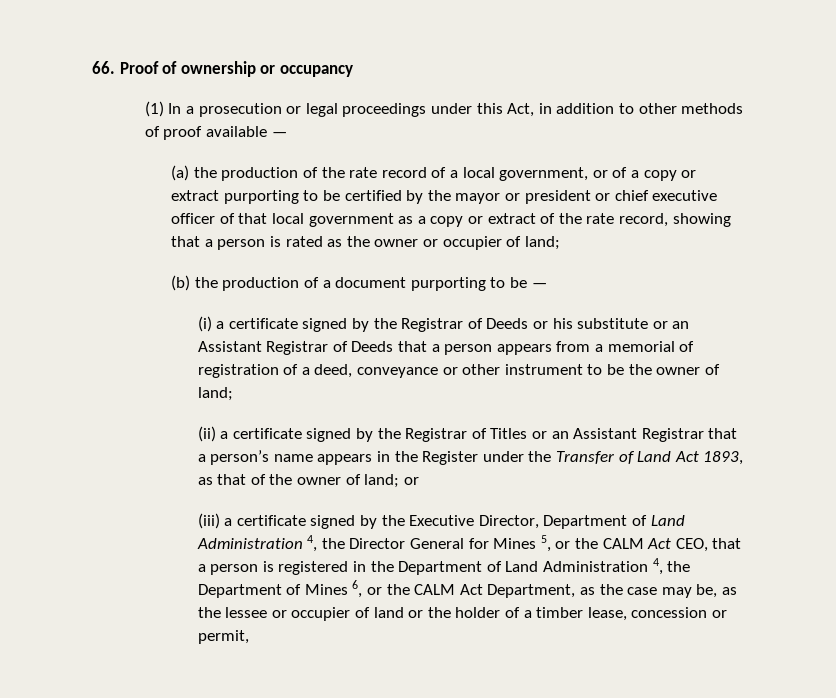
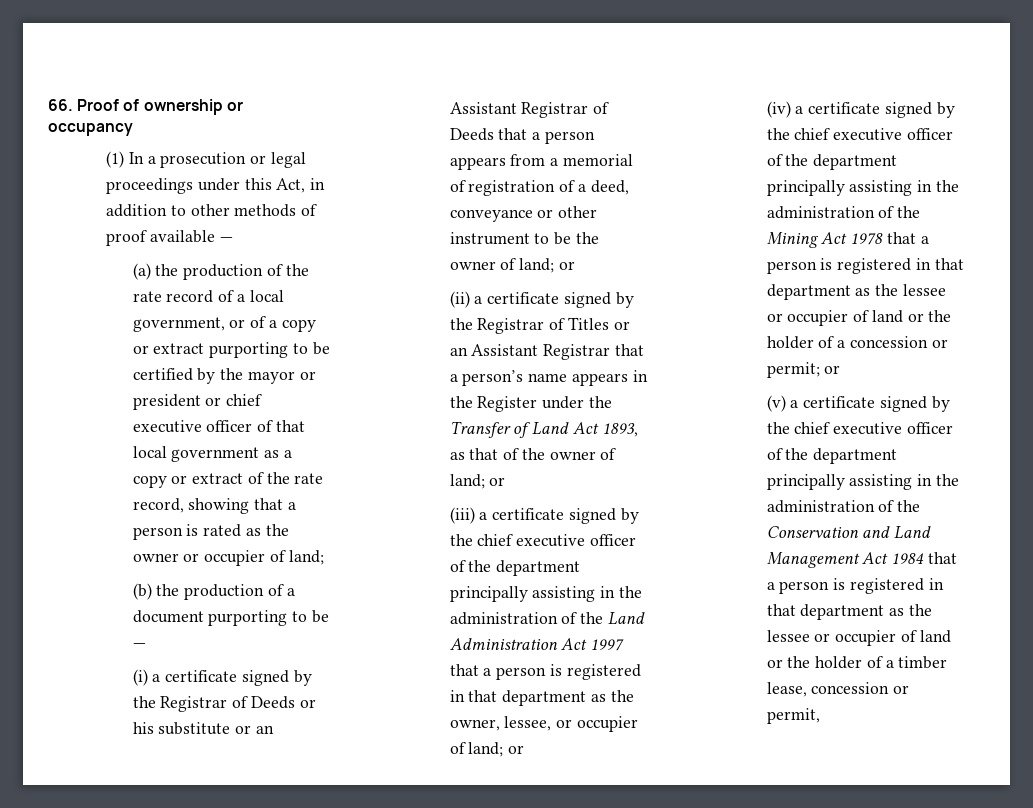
- (i) a certificate signed by the Registrar of Deeds or his substitute or an Assistant Registrar of Deeds that a person appears from a memorial of registration of a deed, conveyance or other instrument to be the owner of land;
+ (i) a certificate signed by the Registrar of Deeds or his substitute or an Assistant Registrar of Deeds that a person appears from a memorial of registration of a deed, conveyance or other instrument to be the owner of land; or
- (iii) a certificate signed by the Executive Director, Department of Land Administration 4, the Director General for Mines 5, or the CALM Act CEO, that a person is registered in the Department of Land Administration 4, the Department of Mines 6, or the CALM Act Department, as the case may be, as the lessee or occupier of land or the holder of a timber lease, concession or permit,
+ (iii) a certificate signed by the chief executive officer of the department principally assisting in the administration of the Land Administration Act 1997 that a person is registered in that department as the owner, lessee, or occupier of land; or
+ (iv) a certificate signed by the chief executive officer of the department principally assisting in the administration of the Mining Act 1978 that a person is registered in that department as the lessee or occupier of land or the holder of a concession or permit; or
+ (v) a certificate signed by the chief executive officer of the department principally assisting in the administration of the Conservation and Land Management Act 1984 that a person is registered in that department as the lessee or occupier of land or the holder of a timber lease, concession or permit,

